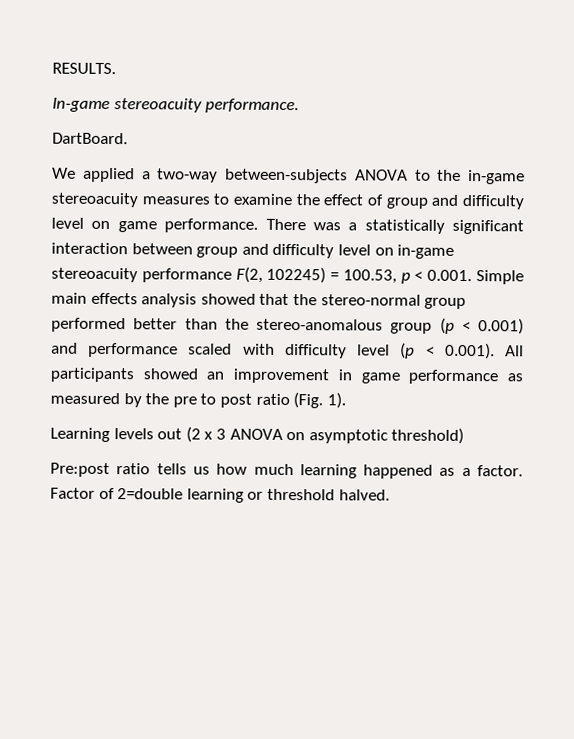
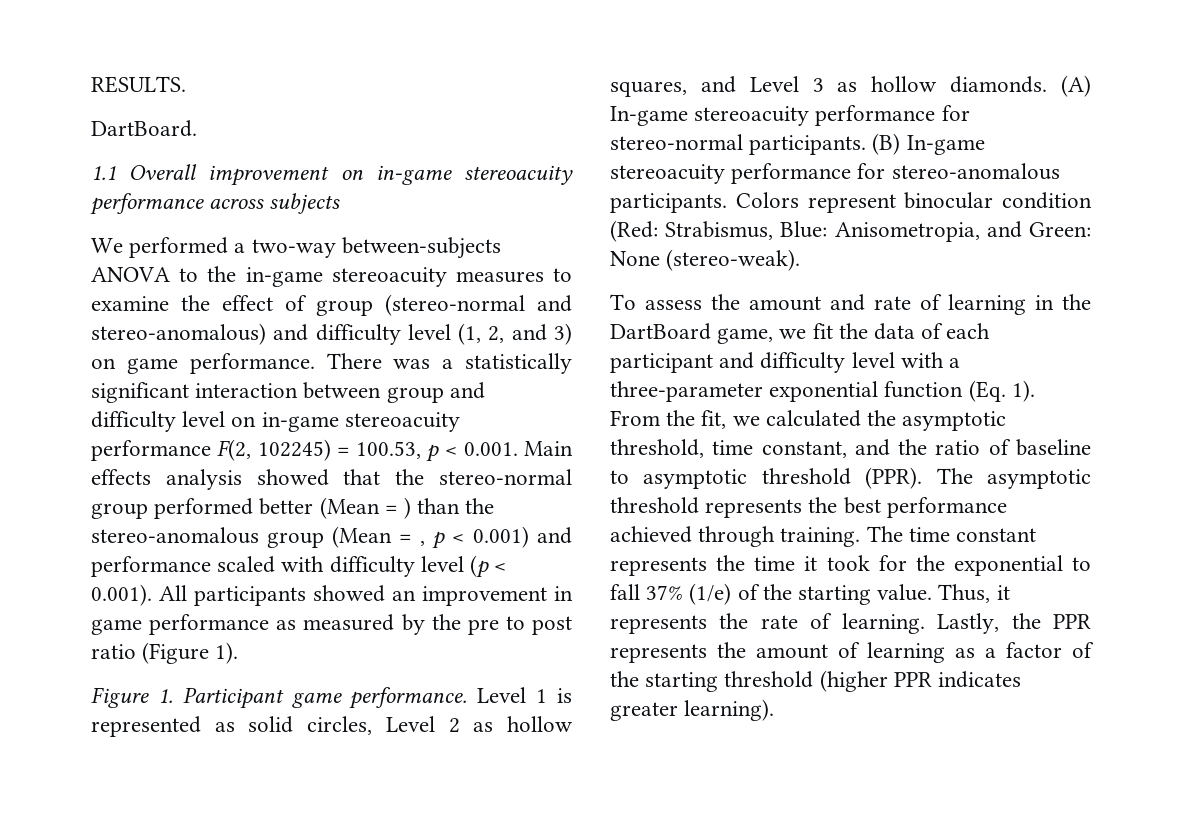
- In-game stereoacuity performance.
  DartBoard.
+ 1.1 Overall improvement on in-game stereoacuity performance across subjects
- We applied a two-way between-subjects ANOVA to the in-game stereoacuity measures to examine the effect of group and difficulty level on game performance.
+ We performed a two-way between-subjects ANOVA to the in-game stereoacuity measures to examine the effect of group (stereo-normal and stereo-anomalous) and difficulty level (1, 2, and 3) on game performance.
- There was a statistically significant interaction between group and difficulty level on in-game stereoacuity performance F(2, 102245) = 100.53, p < 0.001. Simple main effects analysis showed that the stereo-normal group performed better than the stereo-anomalous group (p < 0.001) and performance scaled with difficulty level (p < 0.001). All participants showed an improvement in game performance as measured by the pre to post ratio (Fig. 1).
+ There was a statistically significant interaction between group and difficulty level on in-game stereoacuity performance F(2, 102245) = 100.53, p < 0.001. Main effects analysis showed that the stereo-normal group performed better (Mean = ) than the stereo-anomalous group (Mean = , p < 0.001) and performance scaled with difficulty level (p < 0.001). All participants showed an improvement in game performance as measured by the pre to post ratio (Figure 1).
- Learning levels out (2 x 3 ANOVA on asymptotic threshold)
- Pre:post ratio tells us how much learning happened as a factor. Factor of 2=double learning or threshold halved.
+ Figure 1. Participant game performance. Level 1 is represented as solid circles, Level 2 as hollow squares, and Level 3 as hollow diamonds. (A) In-game stereoacuity performance for stereo-normal participants. (B) In-game stereoacuity performance for stereo-anomalous participants. Colors represent binocular condition (Red: Strabismus, Blue: Anisometropia, and Green: None (stereo-weak).
+ To assess the amount and rate of learning in the DartBoard game, we fit the data of each participant and difficulty level with a three-parameter exponential function (Eq. 1). From the fit, we calculated the asymptotic threshold, time constant, and the ratio of baseline to asymptotic threshold (PPR). The asymptotic threshold represents the best performance achieved through training. The time constant represents the time it took for the exponential to fall 37% (1/e) of the starting value. Thus, it represents the rate of learning. Lastly, the PPR represents the amount of learning as a factor of the starting threshold (higher PPR indicates greater learning).

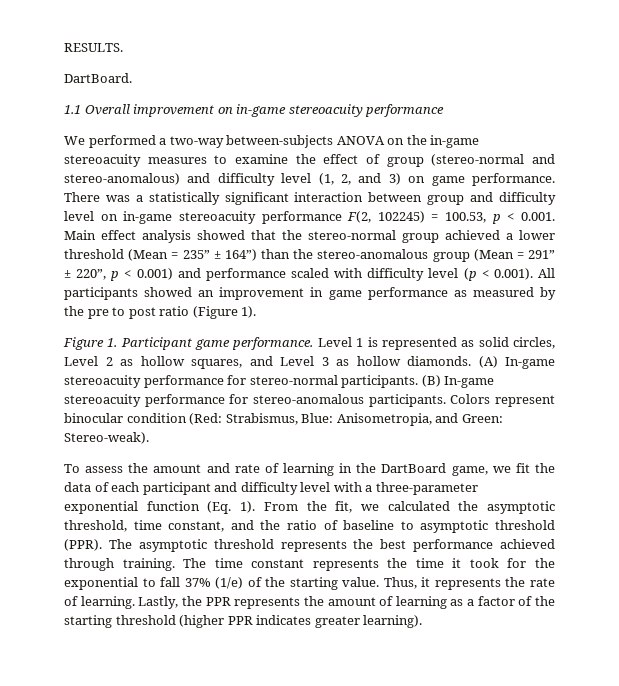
- 1.1 Overall improvement on in-game stereoacuity performance across subjects
+ 1.1 Overall improvement on in-game stereoacuity performance
- We performed a two-way between-subjects ANOVA to the in-game stereoacuity measures to examine the effect of group (stereo-normal and stereo-anomalous) and difficulty level (1, 2, and 3) on game performance.
+ We performed a two-way between-subjects ANOVA on the in-game stereoacuity measures to examine the effect of group (stereo-normal and stereo-anomalous) and difficulty level (1, 2, and 3) on game performance.
- There was a statistically significant interaction between group and difficulty level on in-game stereoacuity performance F(2, 102245) = 100.53, p < 0.001. Main effects analysis showed that the stereo-normal group performed better (Mean = ) than the stereo-anomalous group (Mean = , p < 0.001) and performance scaled with difficulty level (p < 0.001). All participants showed an improvement in game performance as measured by the pre to post ratio (Figure 1).
+ There was a statistically significant interaction between group and difficulty level on in-game stereoacuity performance F(2, 102245) = 100.53, p < 0.001. Main effect analysis showed that the stereo-normal group achieved a lower threshold (Mean = 235” ± 164”) than the stereo-anomalous group (Mean = 291” ± 220”, p < 0.001) and performance scaled with difficulty level (p < 0.001). All participants showed an improvement in game performance as measured by the pre to post ratio (Figure 1).
- Colors represent binocular condition (Red: Strabismus, Blue: Anisometropia, and Green: None (stereo-weak).
+ Colors represent binocular condition (Red: Strabismus, Blue: Anisometropia, and Green: Stereo-weak).

